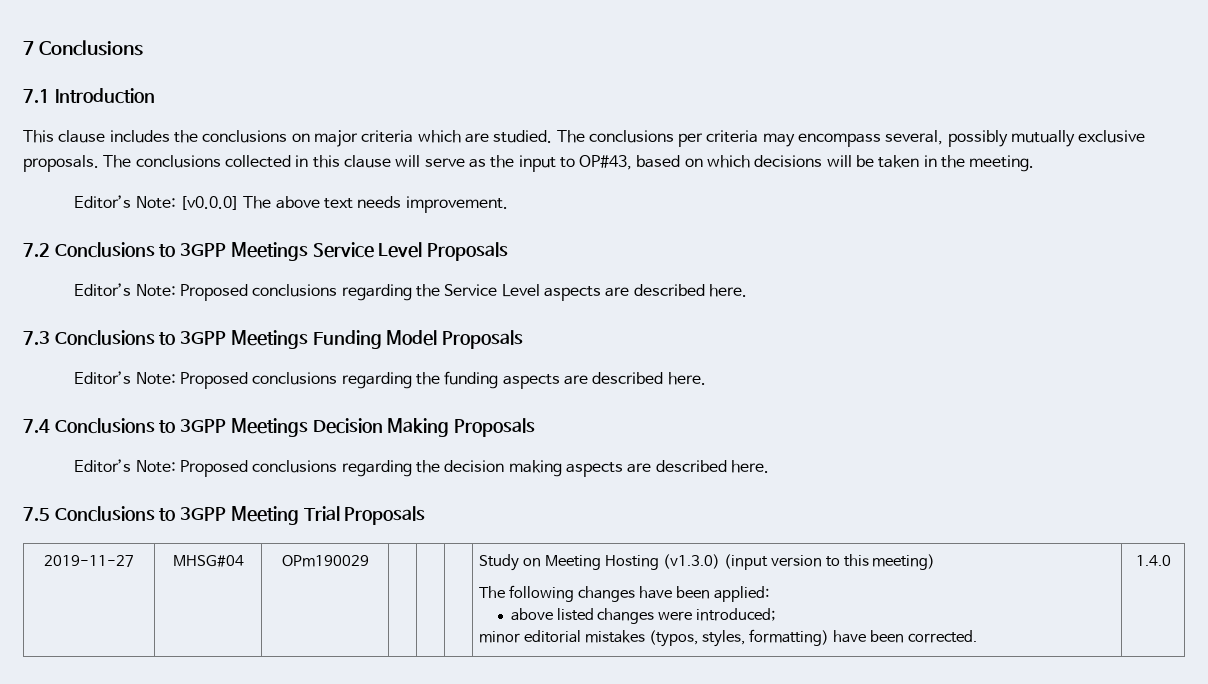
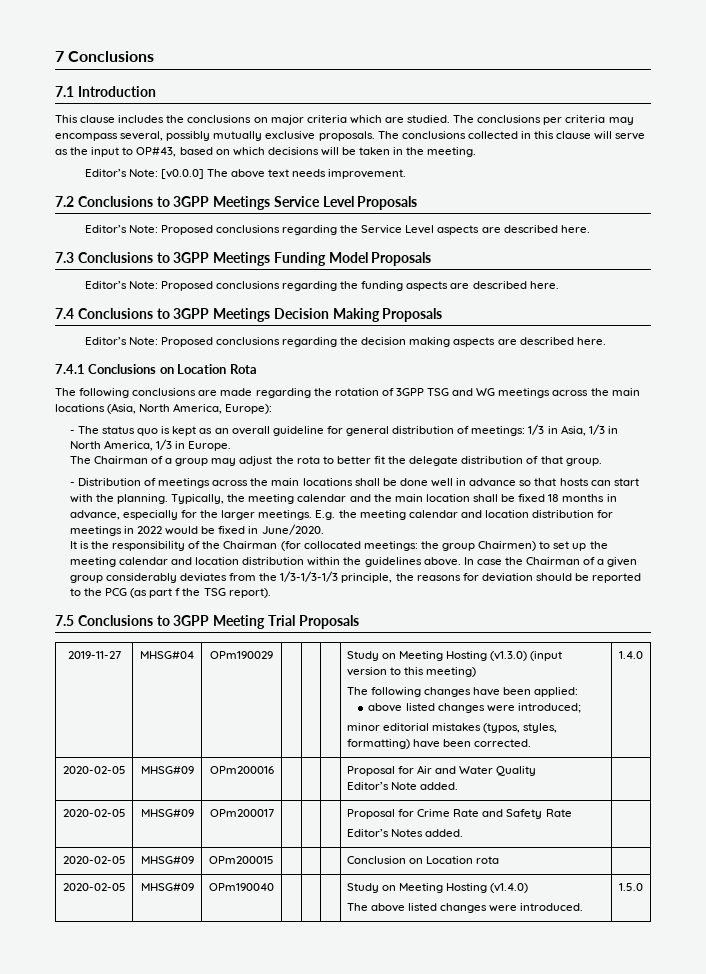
+ 7.4.1 Conclusions on Location Rota
+ The following conclusions are made regarding the rotation of 3GPP TSG and WG meetings across the main locations (Asia, North America, Europe):
+ - The status quo is kept as an overall guideline for general distribution of meetings: 1/3 in Asia, 1/3 in North America, 1/3 in Europe.
+ The Chairman of a group may adjust the rota to better fit the delegate distribution of that group.
+ - Distribution of meetings across the main locations shall be done well in advance so that hosts can start with the planning. Typically, the meeting calendar and the main location shall be fixed 18 months in advance, especially for the larger meetings. E.g. the meeting calendar and location distribution for meetings in 2022 would be fixed in June/2020.
+ It is the responsibility of the Chairman (for collocated meetings: the group Chairmen) to set up the meeting calendar and location distribution within the guidelines above. In case the Chairman of a given group considerably deviates from the 1/3-1/3-1/3 principle, the reasons for deviation should be reported to the PCG (as part f the TSG report).
+ 2020-02-05 | MHSG#09 | OPm200016 | | | | Proposal for Air and Water Quality
+ Editor’s Note added. |
+ 2020-02-05 | MHSG#09 | OPm200017 | | | | Proposal for Crime Rate and Safety Rate
+ Editor’s Notes added. |
+ 2020-02-05 | MHSG#09 | OPm200015 | | | | Conclusion on Location rota |
+ 2020-02-05 | MHSG#09 | OPm190040 | | | | Study on Meeting Hosting (v1.4.0)
+ The above listed changes were introduced. | 1.5.0

